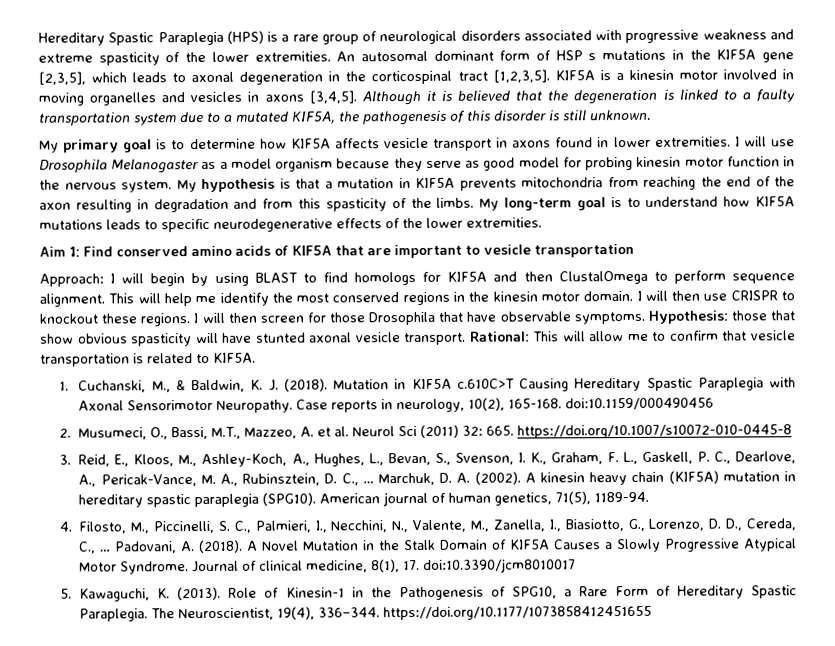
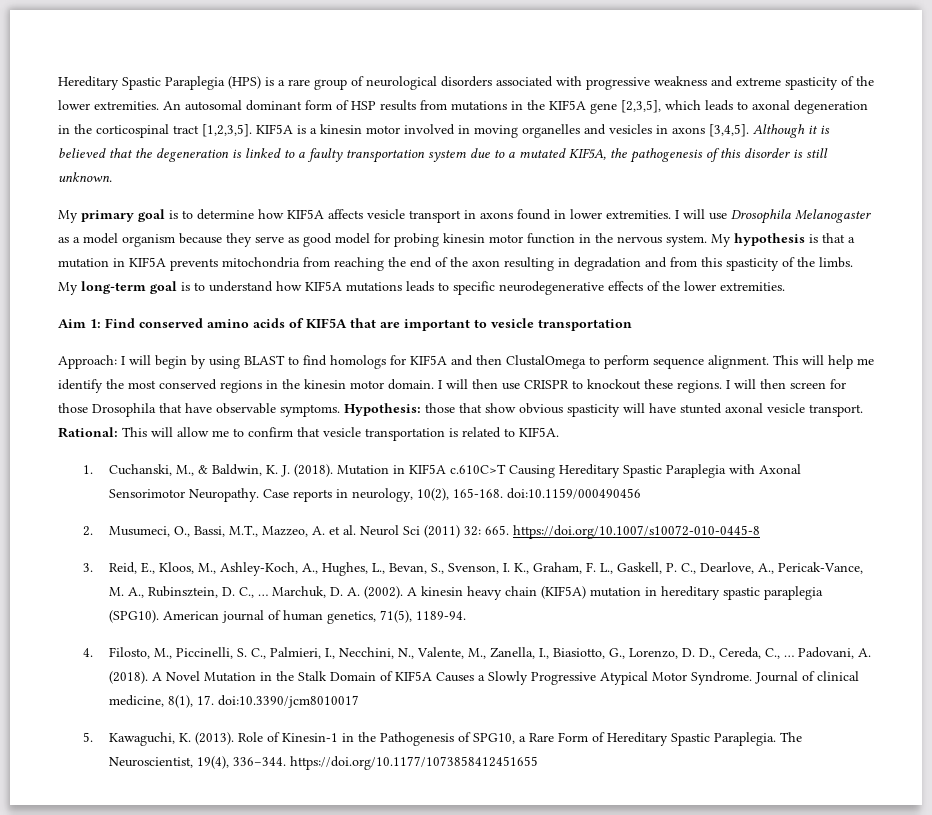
- An autosomal dominant form of HSP s mutations in the KIF5A gene [2,3,5], which leads to axonal degeneration in the corticospinal tract [1,2,3,5].
+ An autosomal dominant form of HSP results from mutations in the KIF5A gene [2,3,5], which leads to axonal degeneration in the corticospinal tract [1,2,3,5].

